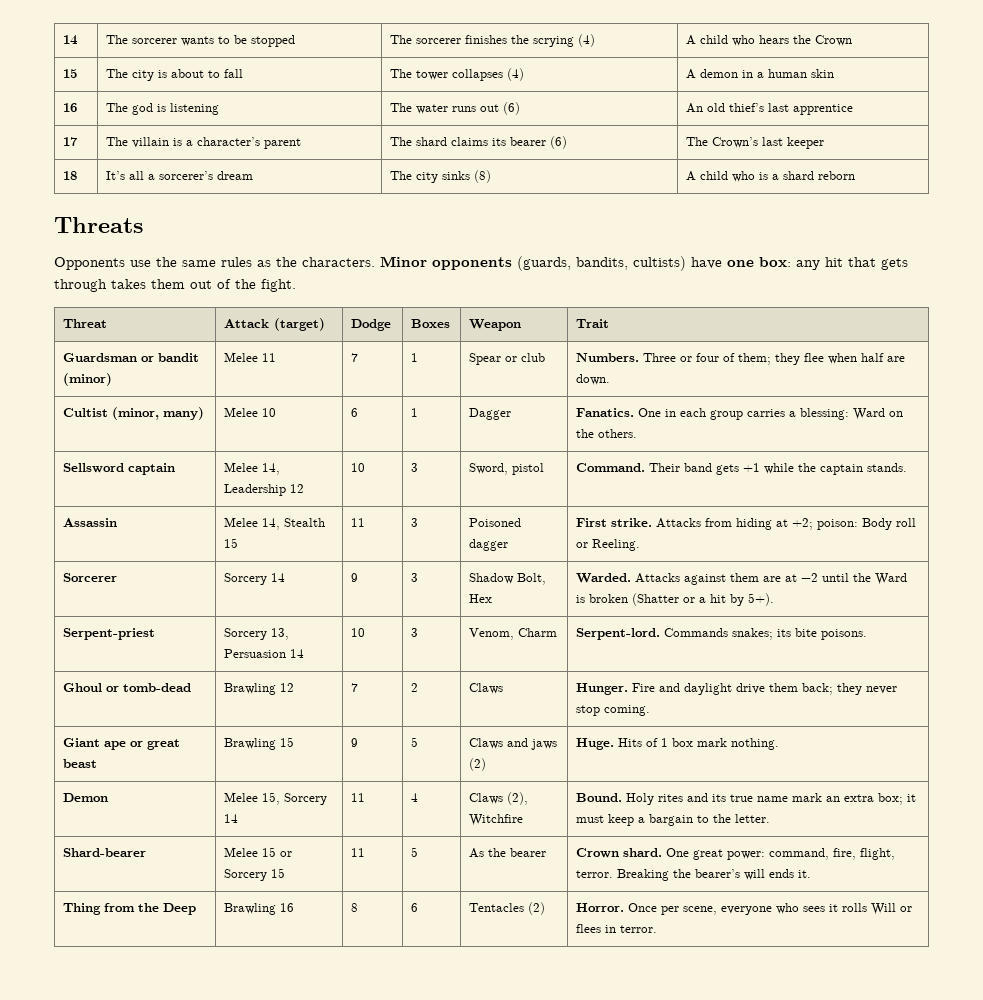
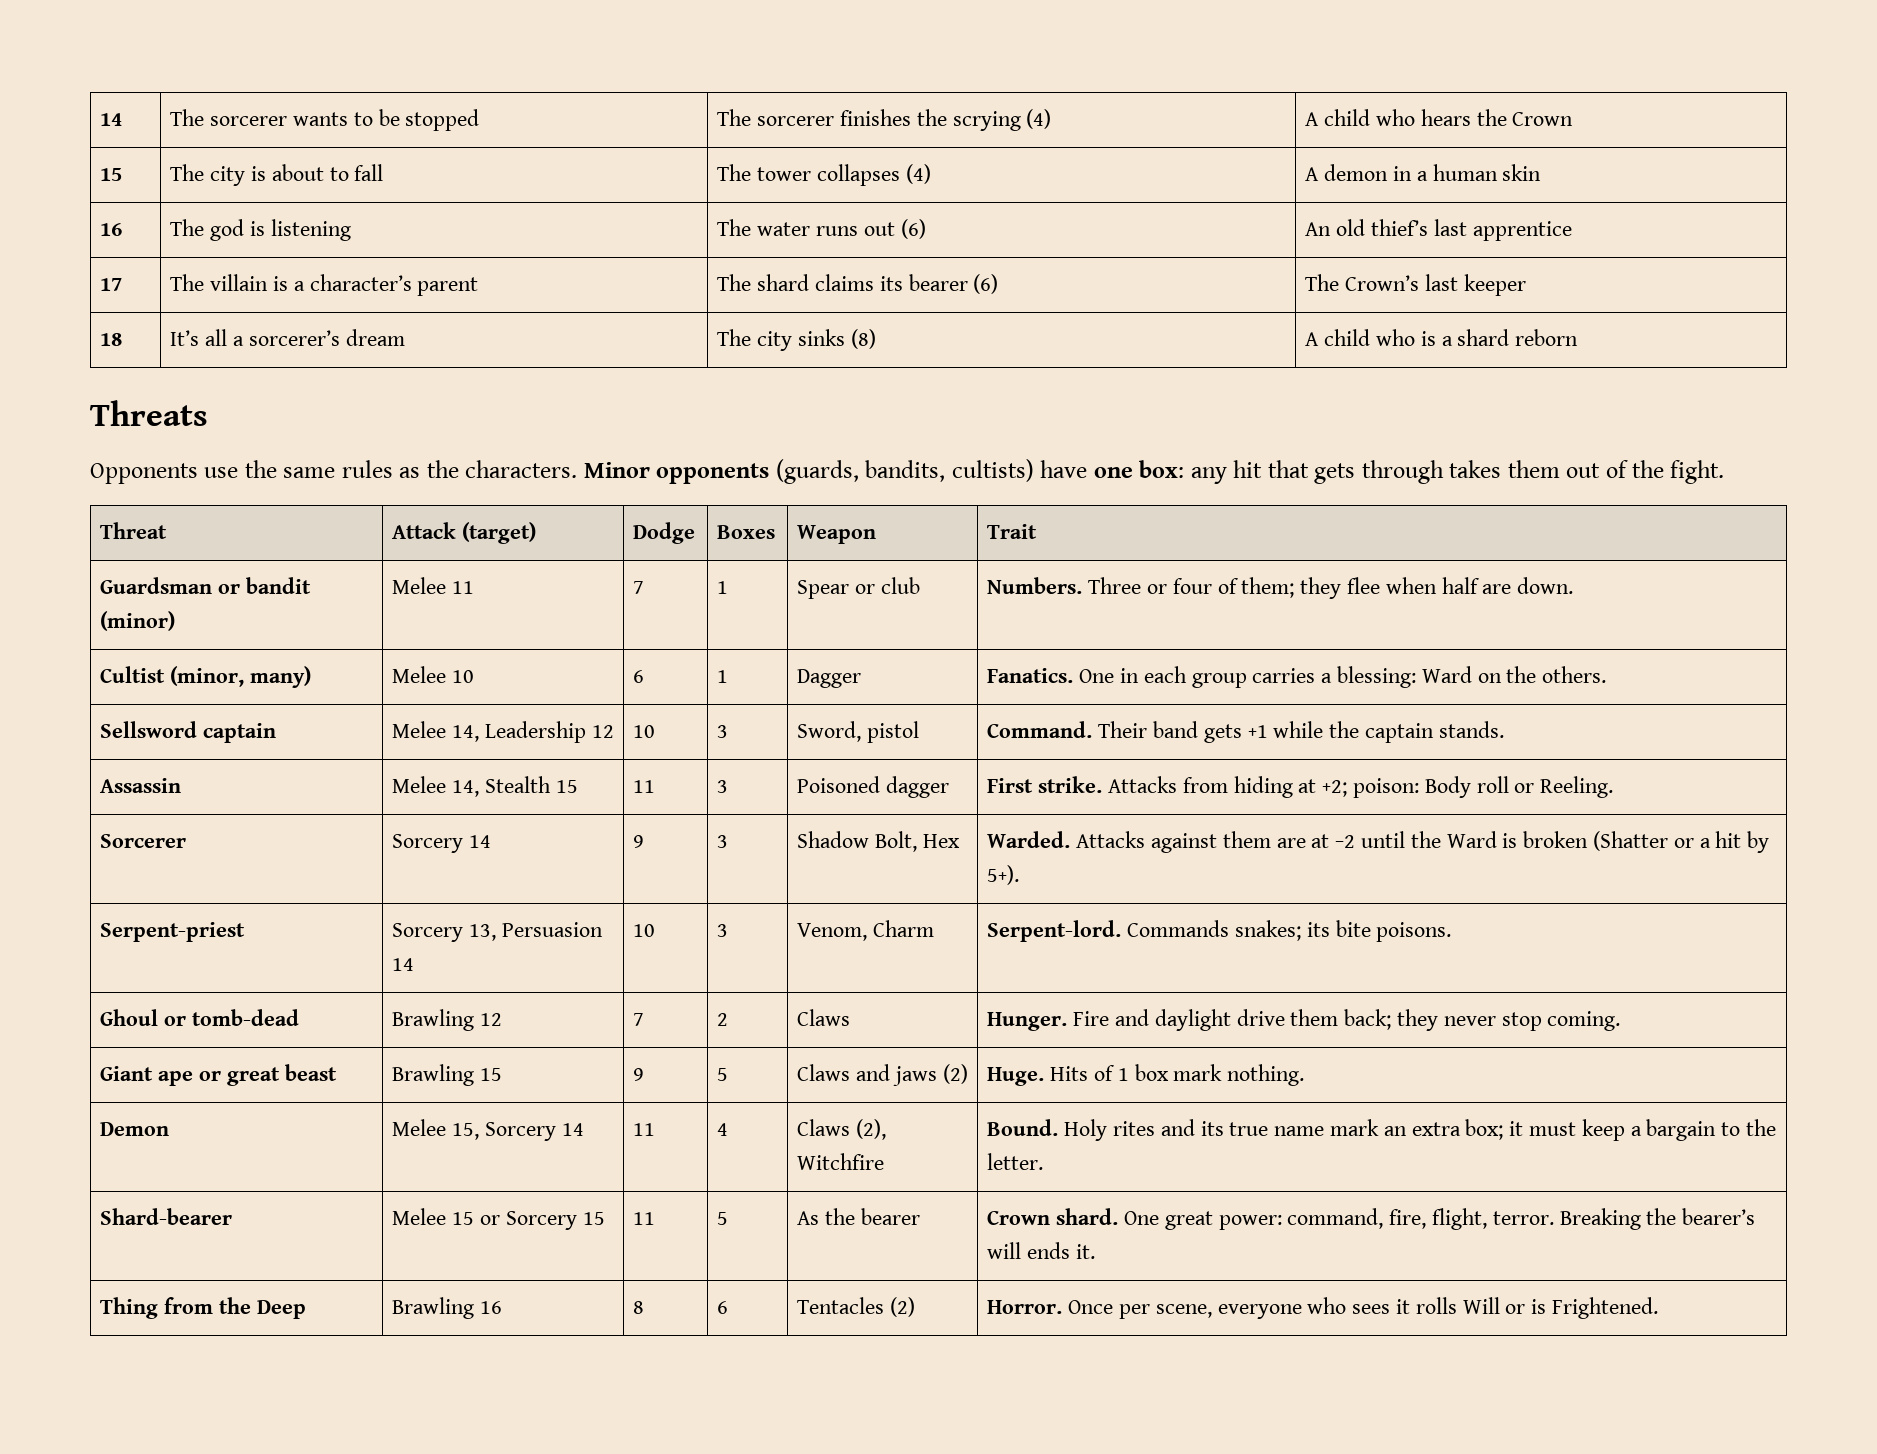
- Thing from the Deep | Brawling 16 | 8 | 6 | Tentacles (2) | Horror. Once per scene, everyone who sees it rolls Will or flees in terror.
+ Thing from the Deep | Brawling 16 | 8 | 6 | Tentacles (2) | Horror. Once per scene, everyone who sees it rolls Will or is Frightened.

